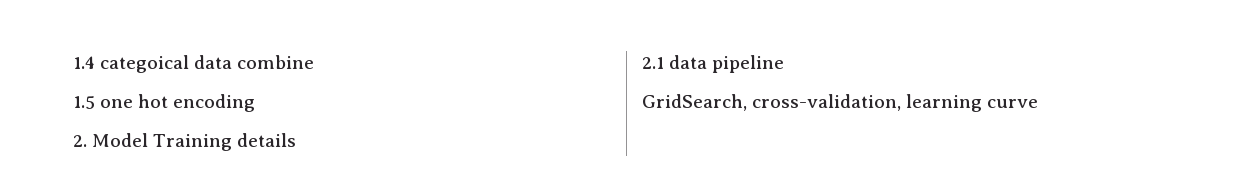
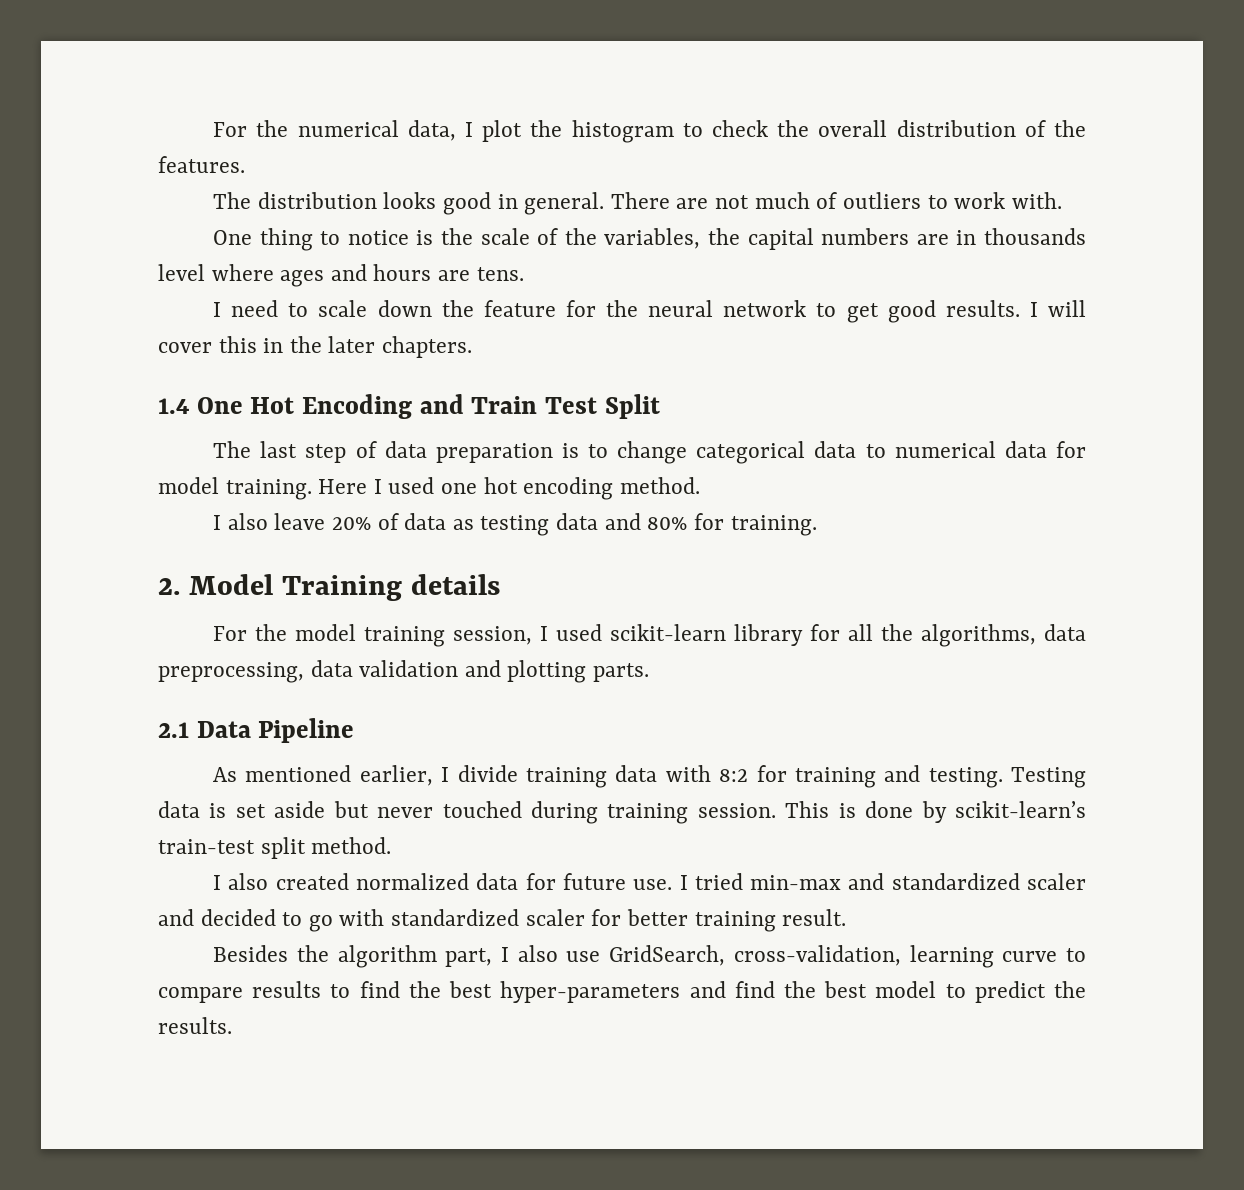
- 1.4 categoical data combine
- 1.5 one hot encoding
+ For the numerical data, I plot the histogram to check the overall distribution of the features.
+ The distribution looks good in general. There are not much of outliers to work with.
+ One thing to notice is the scale of the variables, the capital numbers are in thousands level where ages and hours are tens.
+ I need to scale down the feature for the neural network to get good results. I will cover this in the later chapters.
+ 1.4 One Hot Encoding and Train Test Split
+ The last step of data preparation is to change categorical data to numerical data for model training. Here I used one hot encoding method.
+ I also leave 20% of data as testing data and 80% for training.
  2. Model Training details
- 2.1 data pipeline
- GridSearch, cross-validation, learning curve
+ For the model training session, I used scikit-learn library for all the algorithms, data preprocessing, data validation and plotting parts.
+ 2.1 Data Pipeline
+ As mentioned earlier, I divide training data with 8:2 for training and testing. Testing data is set aside but never touched during training session. This is done by scikit-learn’s train-test split method.
+ I also created normalized data for future use. I tried min-max and standardized scaler and decided to go with standardized scaler for better training result.
+ Besides the algorithm part, I also use GridSearch, cross-validation, learning curve to compare results to find the best hyper-parameters and find the best model to predict the results.

